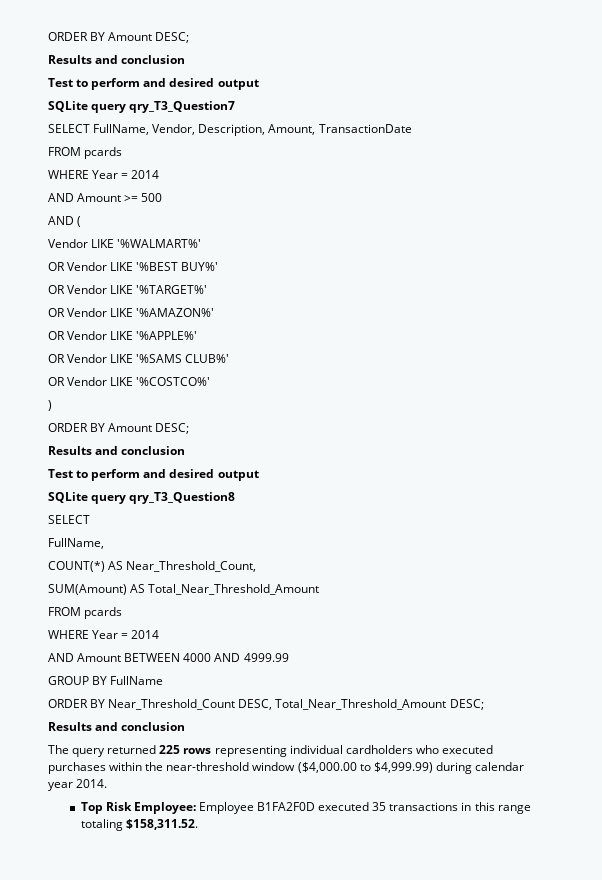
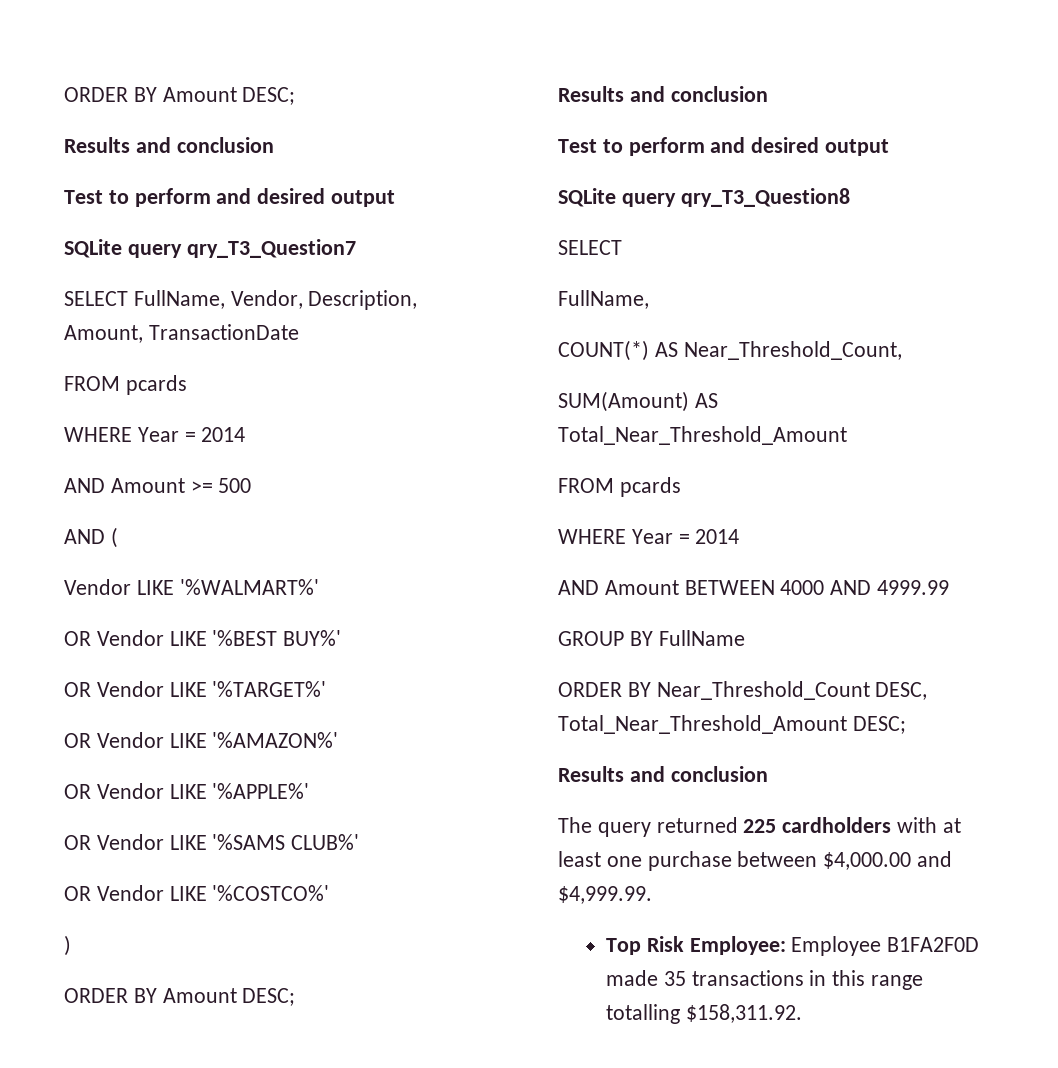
- The query returned 225 rows representing individual cardholders who executed purchases within the near-threshold window ($4,000.00 to $4,999.99) during calendar year 2014.
+ The query returned 225 cardholders with at least one purchase between $4,000.00 and $4,999.99.
- Top Risk Employee: Employee B1FA2F0D executed 35 transactions in this range totaling $158,311.52.
+ Top Risk Employee: Employee B1FA2F0D made 35 transactions in this range totalling $158,311.92.

